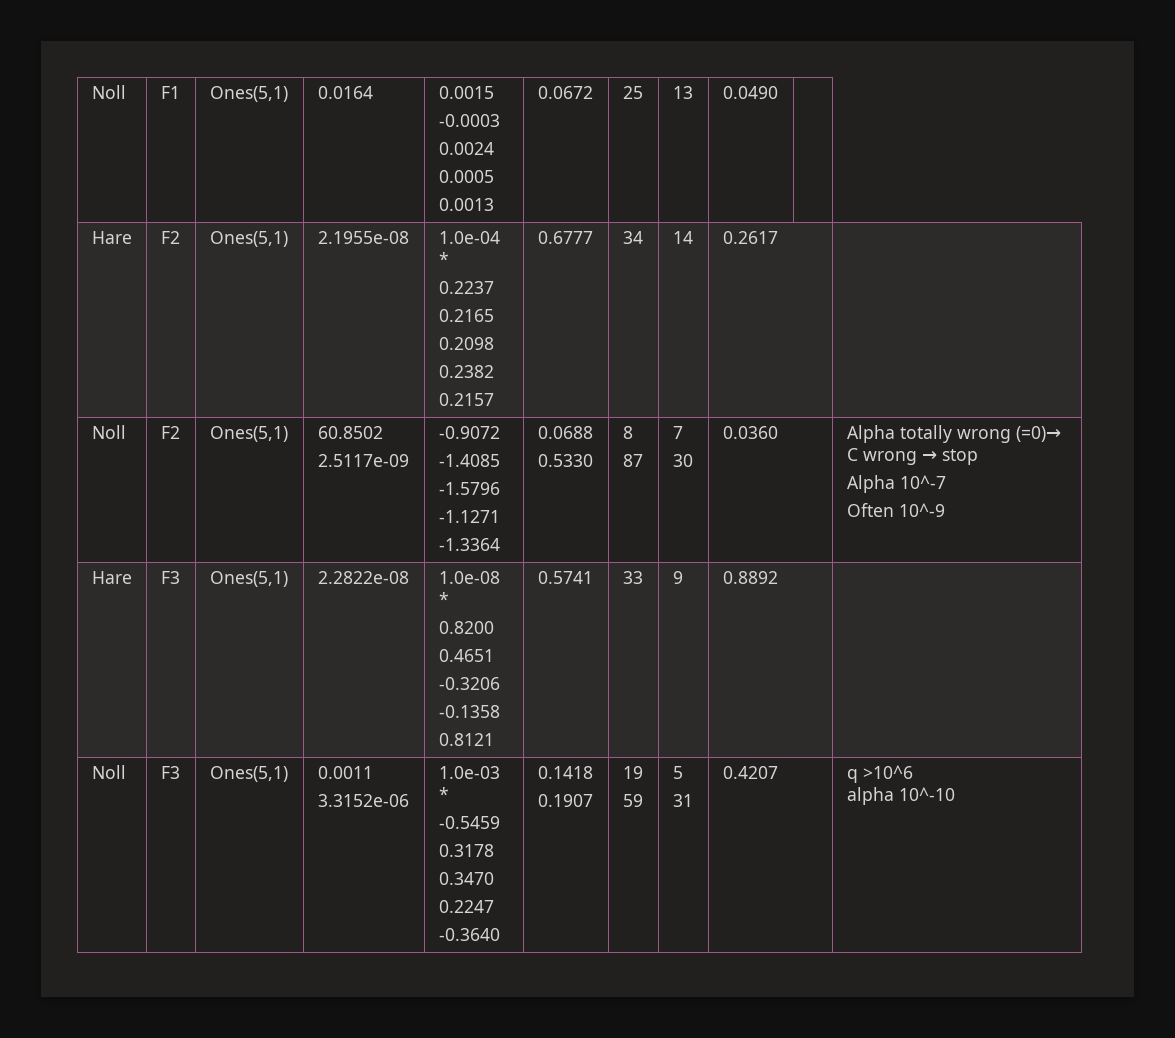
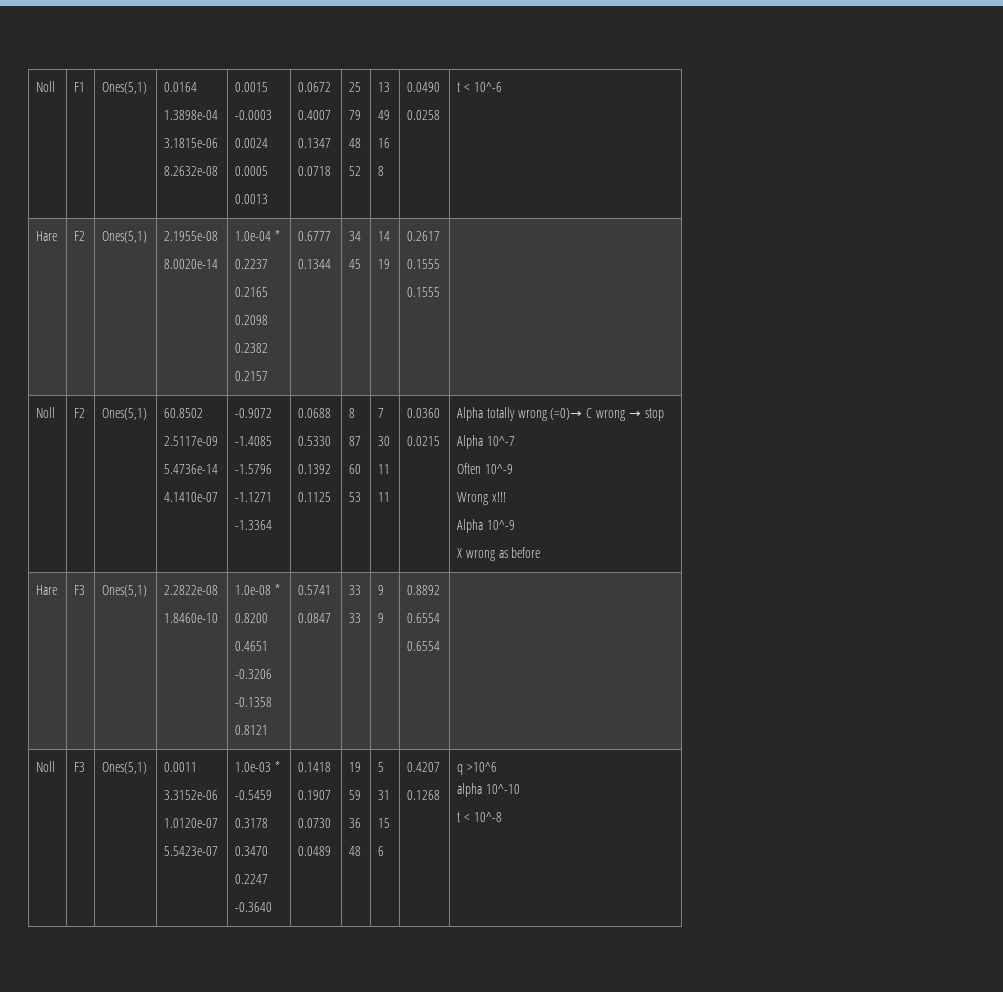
- Noll | F1 | Ones(5,1) | 0.0164 | 0.0015
+ Noll | F1 | Ones(5,1) | 0.0164
+ 1.3898e-04
+ 3.1815e-06
+ 8.2632e-08 | 0.0015
  -0.0003
  0.0024
  0.0005
- 0.0013 | 0.0672 | 25 | 13 | 0.0490 |
+ 0.0013 | 0.0672
+ 0.4007
+ 0.1347
+ 0.0718 | 25
+ 79
+ 48
+ 52 | 13
+ 49
+ 16
+ 8 | 0.0490
+ 0.0258 | t < 10^-6
- Hare | F2 | Ones(5,1) | 2.1955e-08 | 1.0e-04 *
+ Hare | F2 | Ones(5,1) | 2.1955e-08
+ 8.0020e-14 | 1.0e-04 *
  0.2237
  0.2165
  0.2098
  0.2382
- 0.2157 | 0.6777 | 34 | 14 | 0.2617 |
+ 0.2157 | 0.6777
+ 0.1344 | 34
+ 45 | 14
+ 19 | 0.2617
+ 0.1555
+ 0.1555 |
+ 5.4736e-14
+ 4.1410e-07
+ 0.1392
+ 0.1125
+ 60
+ 53
  30
+ 11
+ 11
+ 0.0215
+ Wrong x!!!
+ Alpha 10^-9
+ X wrong as before
- Hare | F3 | Ones(5,1) | 2.2822e-08 | 1.0e-08 *
+ Hare | F3 | Ones(5,1) | 2.2822e-08
+ 1.8460e-10 | 1.0e-08 *
  0.8200
  0.4651
  -0.3206
  -0.1358
- 0.8121 | 0.5741 | 33 | 9 | 0.8892 |
+ 0.8121 | 0.5741
+ 0.0847 | 33
+ 33 | 9
+ 9 | 0.8892
+ 0.6554
+ 0.6554 |
  Noll | F3 | Ones(5,1) | 0.0011
- 3.3152e-06 | 1.0e-03 *
+ 3.3152e-06
+ 1.0120e-07
+ 5.5423e-07 | 1.0e-03 *
  -0.5459
  0.3178
  0.3470
  0.2247
  -0.3640 | 0.1418
- 0.1907 | 19
- 59 | 5
- 31 | 0.4207 | q >10^6
+ 0.1907
+ 0.0730
+ 0.0489 | 19
+ 59
+ 36
+ 48 | 5
+ 31
+ 15
+ 6 | 0.4207
+ 0.1268 | q >10^6
  alpha 10^-10
+ t < 10^-8

